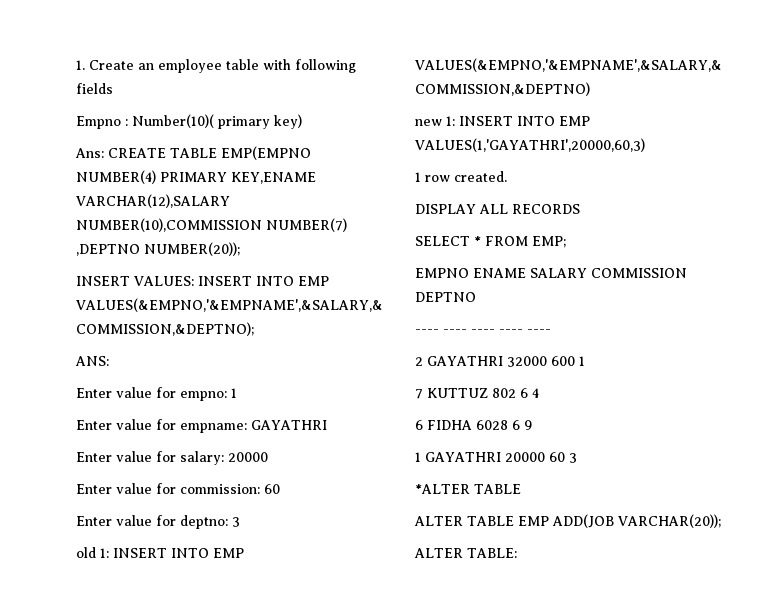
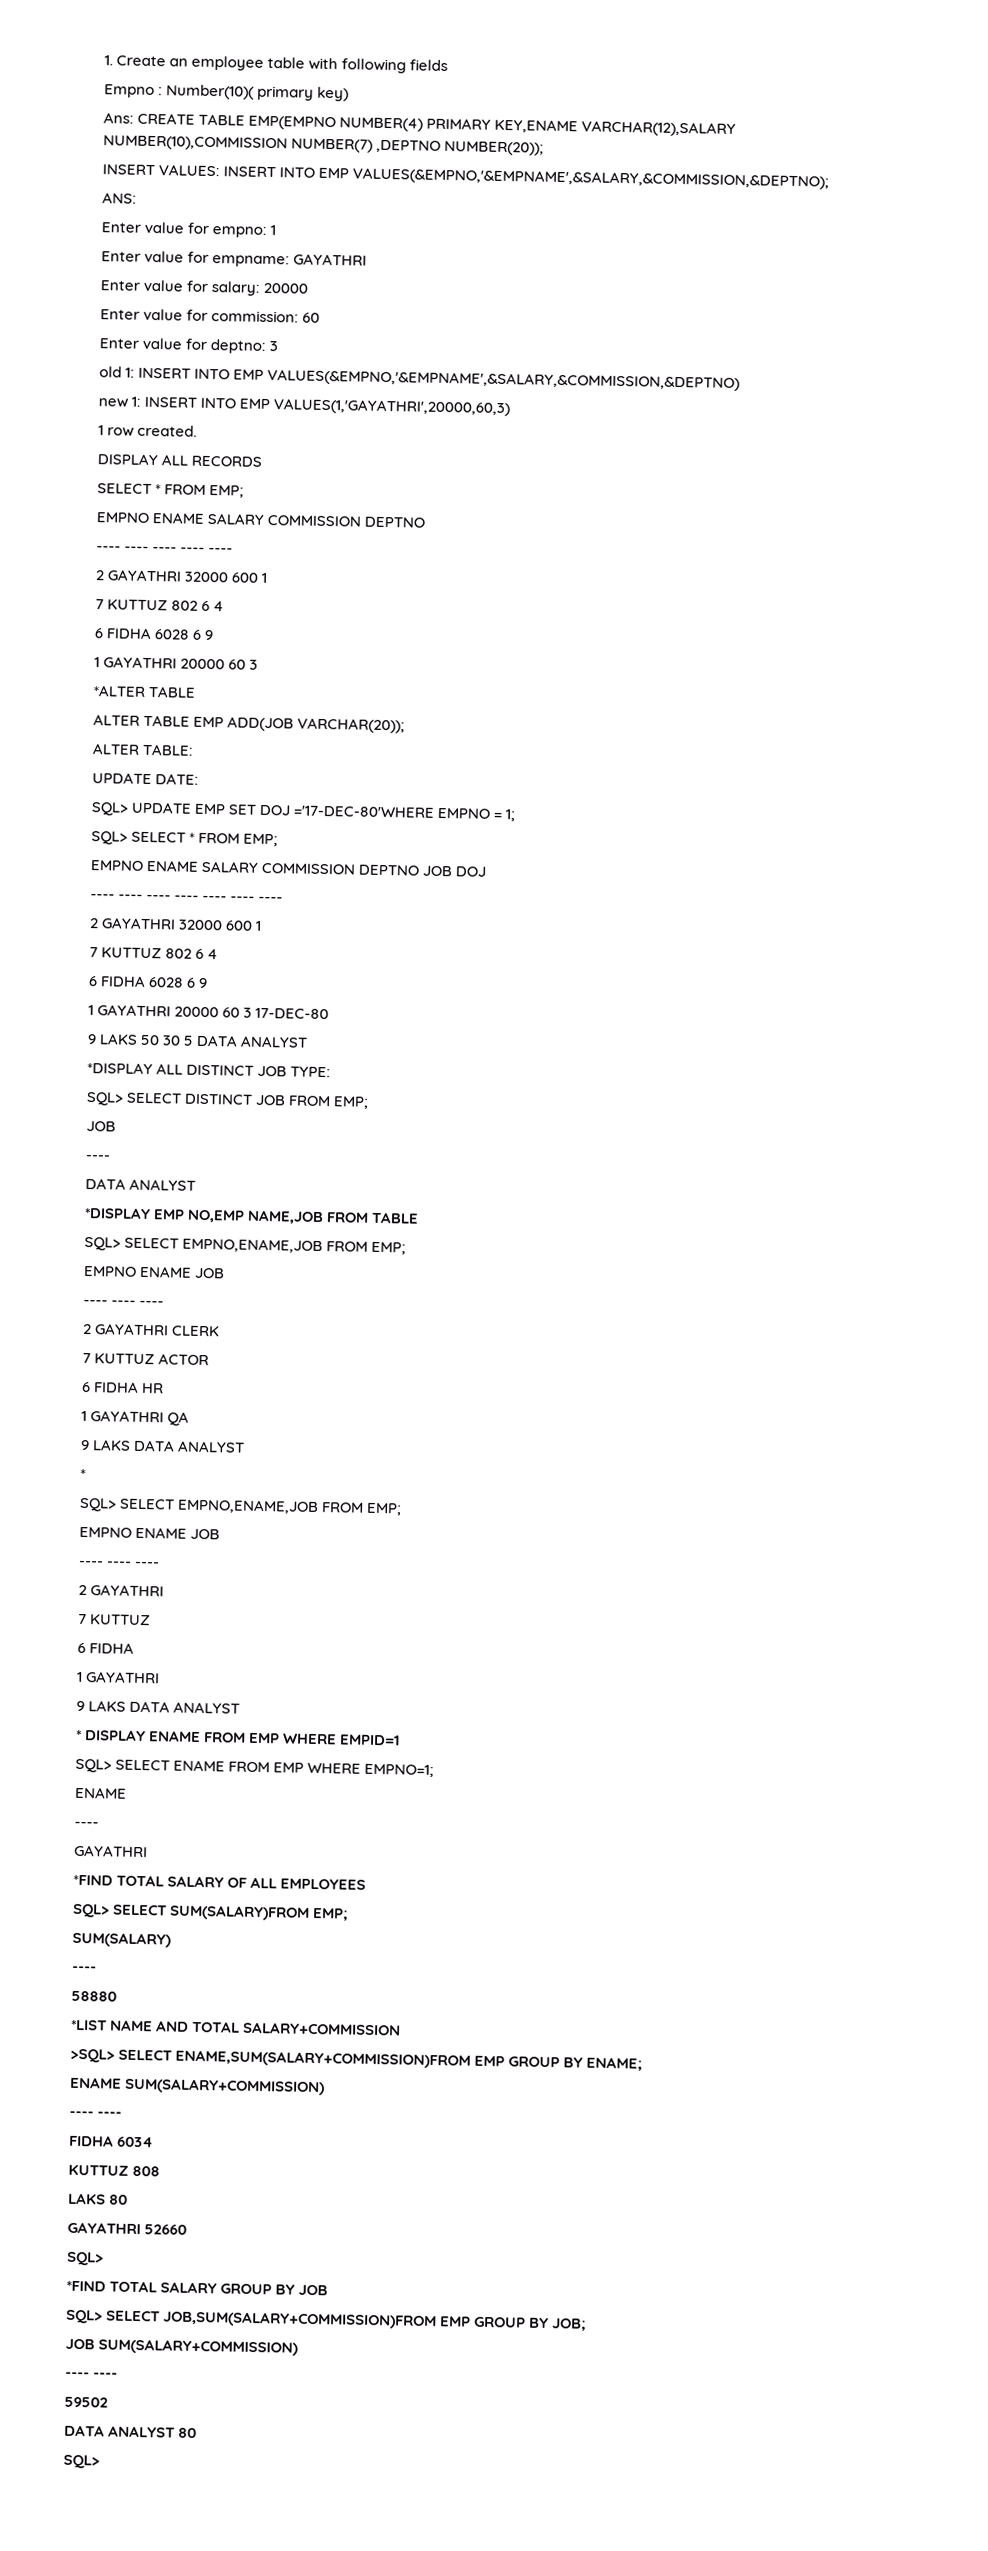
+ UPDATE DATE:
+ SQL> UPDATE EMP SET DOJ ='17-DEC-80'WHERE EMPNO = 1;
+ SQL> SELECT * FROM EMP;
+ EMPNO ENAME SALARY COMMISSION DEPTNO JOB DOJ
+ ---- ---- ---- ---- ---- ---- ----
+ 2 GAYATHRI 32000 600 1
+ 7 KUTTUZ 802 6 4
+ 6 FIDHA 6028 6 9
+ 1 GAYATHRI 20000 60 3 17-DEC-80
+ 9 LAKS 50 30 5 DATA ANALYST
+ *DISPLAY ALL DISTINCT JOB TYPE:
+ SQL> SELECT DISTINCT JOB FROM EMP;
+ JOB
+ ----
+ DATA ANALYST
+ *DISPLAY EMP NO,EMP NAME,JOB FROM TABLE
+ SQL> SELECT EMPNO,ENAME,JOB FROM EMP;
+ EMPNO ENAME JOB
+ ---- ---- ----
+ 2 GAYATHRI CLERK
+ 7 KUTTUZ ACTOR
+ 6 FIDHA HR
+ 1 GAYATHRI QA
+ 9 LAKS DATA ANALYST
+ *
+ SQL> SELECT EMPNO,ENAME,JOB FROM EMP;
+ EMPNO ENAME JOB
+ ---- ---- ----
+ 2 GAYATHRI
+ 7 KUTTUZ
+ 6 FIDHA
+ 1 GAYATHRI
+ 9 LAKS DATA ANALYST
+ * DISPLAY ENAME FROM EMP WHERE EMPID=1
+ SQL> SELECT ENAME FROM EMP WHERE EMPNO=1;
+ ENAME
+ ----
+ GAYATHRI
+ *FIND TOTAL SALARY OF ALL EMPLOYEES
+ SQL> SELECT SUM(SALARY)FROM EMP;
+ SUM(SALARY)
+ ----
+ 58880
+ *LIST NAME AND TOTAL SALARY+COMMISSION
+ >SQL> SELECT ENAME,SUM(SALARY+COMMISSION)FROM EMP GROUP BY ENAME;
+ ENAME SUM(SALARY+COMMISSION)
+ ---- ----
+ FIDHA 6034
+ KUTTUZ 808
+ LAKS 80
+ GAYATHRI 52660
+ SQL>
+ *FIND TOTAL SALARY GROUP BY JOB
+ SQL> SELECT JOB,SUM(SALARY+COMMISSION)FROM EMP GROUP BY JOB;
+ JOB SUM(SALARY+COMMISSION)
+ ---- ----
+ 59502
+ DATA ANALYST 80
+ SQL>

